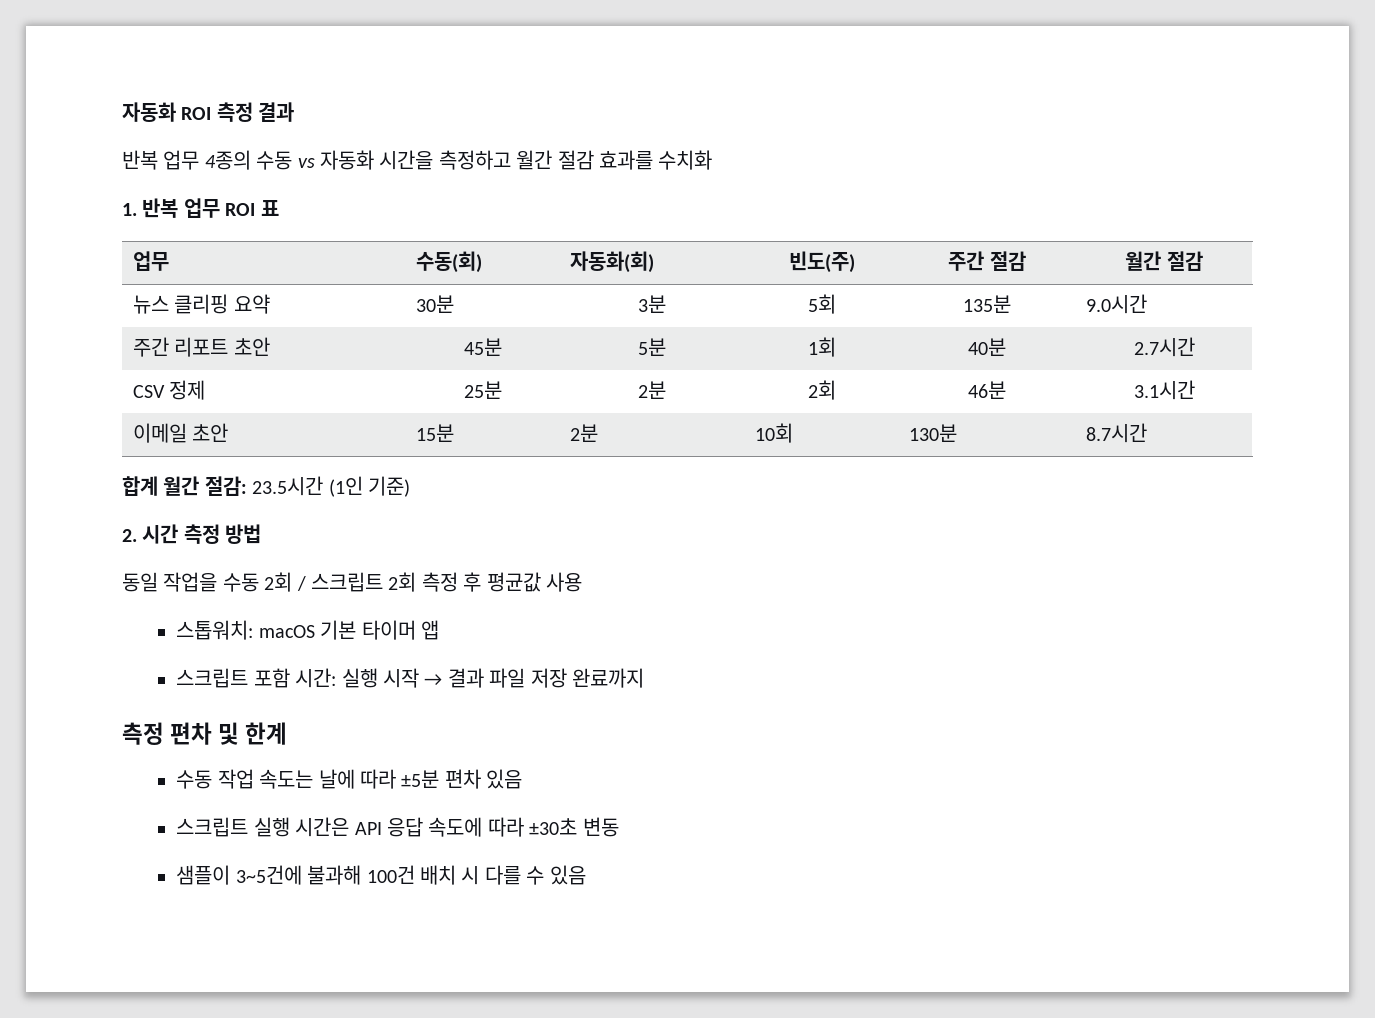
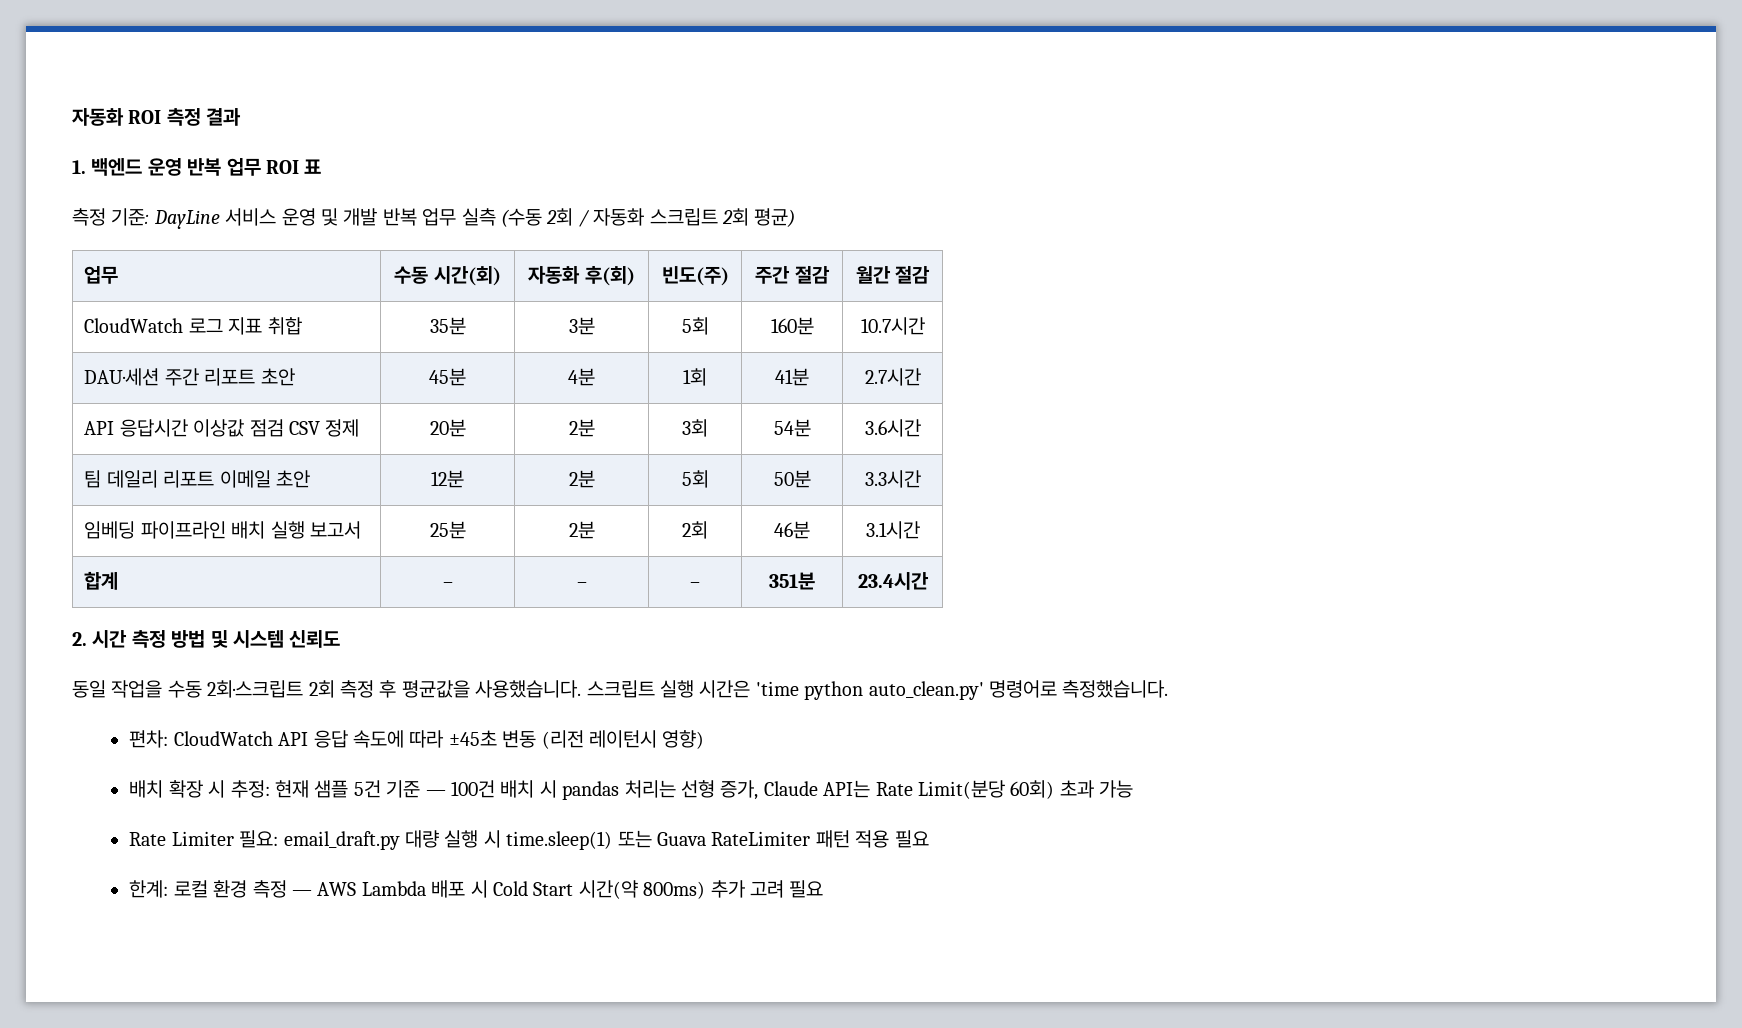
- 반복 업무 4종의 수동 vs 자동화 시간을 측정하고 월간 절감 효과를 수치화
- 1. 반복 업무 ROI 표
+ 1. 백엔드 운영 반복 업무 ROI 표
- 업무 | 수동(회) | 자동화(회) | 빈도(주) | 주간 절감 | 월간 절감
+ 측정 기준: DayLine 서비스 운영 및 개발 반복 업무 실측 (수동 2회 / 자동화 스크립트 2회 평균)
+ 업무 | 수동 시간(회) | 자동화 후(회) | 빈도(주) | 주간 절감 | 월간 절감
- 뉴스 클리핑 요약 | 30분 | 3분 | 5회 | 135분 | 9.0시간
- 주간 리포트 초안 | 45분 | 5분 | 1회 | 40분 | 2.7시간
+ CloudWatch 로그 지표 취합 | 35분 | 3분 | 5회 | 160분 | 10.7시간
+ DAU·세션 주간 리포트 초안 | 45분 | 4분 | 1회 | 41분 | 2.7시간
- CSV 정제 | 25분 | 2분 | 2회 | 46분 | 3.1시간
+ API 응답시간 이상값 점검 CSV 정제 | 20분 | 2분 | 3회 | 54분 | 3.6시간
+ 팀 데일리 리포트 이메일 초안 | 12분 | 2분 | 5회 | 50분 | 3.3시간
+ 임베딩 파이프라인 배치 실행 보고서 | 25분 | 2분 | 2회 | 46분 | 3.1시간
- 이메일 초안 | 15분 | 2분 | 10회 | 130분 | 8.7시간
- 합계 월간 절감: 23.5시간 (1인 기준)
+ 합계 | – | – | – | 351분 | 23.4시간
- 2. 시간 측정 방법
+ 2. 시간 측정 방법 및 시스템 신뢰도
- 동일 작업을 수동 2회 / 스크립트 2회 측정 후 평균값 사용
- 스톱워치: macOS 기본 타이머 앱
- 스크립트 포함 시간: 실행 시작 → 결과 파일 저장 완료까지
- 측정 편차 및 한계
- 수동 작업 속도는 날에 따라 ±5분 편차 있음
- 스크립트 실행 시간은 API 응답 속도에 따라 ±30초 변동
- 샘플이 3~5건에 불과해 100건 배치 시 다를 수 있음
+ 동일 작업을 수동 2회·스크립트 2회 측정 후 평균값을 사용했습니다. 스크립트 실행 시간은 'time python auto_clean.py' 명령어로 측정했습니다.
+ 편차: CloudWatch API 응답 속도에 따라 ±45초 변동 (리전 레이턴시 영향)
+ 배치 확장 시 추정: 현재 샘플 5건 기준 — 100건 배치 시 pandas 처리는 선형 증가, Claude API는 Rate Limit(분당 60회) 초과 가능
+ Rate Limiter 필요: email_draft.py 대량 실행 시 time.sleep(1) 또는 Guava RateLimiter 패턴 적용 필요
+ 한계: 로컬 환경 측정 — AWS Lambda 배포 시 Cold Start 시간(약 800ms) 추가 고려 필요

